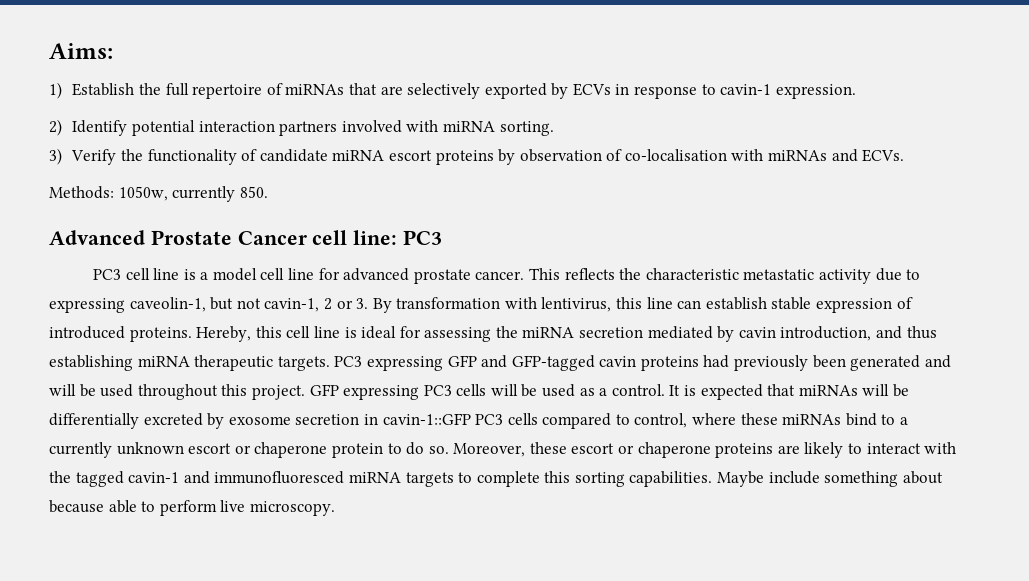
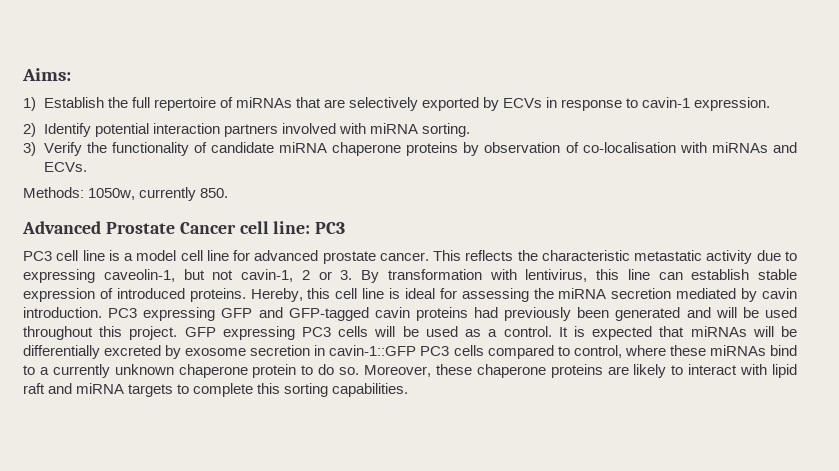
- 3) Verify the functionality of candidate miRNA escort proteins by observation of co-localisation with miRNAs and ECVs.
+ 3) Verify the functionality of candidate miRNA chaperone proteins by observation of co-localisation with miRNAs and ECVs.
- Hereby, this cell line is ideal for assessing the miRNA secretion mediated by cavin introduction, and thus establishing miRNA therapeutic targets.
+ Hereby, this cell line is ideal for assessing the miRNA secretion mediated by cavin introduction.
- It is expected that miRNAs will be differentially excreted by exosome secretion in cavin-1::GFP PC3 cells compared to control, where these miRNAs bind to a currently unknown escort or chaperone protein to do so.
+ It is expected that miRNAs will be differentially excreted by exosome secretion in cavin-1::GFP PC3 cells compared to control, where these miRNAs bind to a currently unknown chaperone protein to do so.
- Moreover, these escort or chaperone proteins are likely to interact with the tagged cavin-1 and immunofluoresced miRNA targets to complete this sorting capabilities. Maybe include something about because able to perform live microscopy.
+ Moreover, these chaperone proteins are likely to interact with lipid raft and miRNA targets to complete this sorting capabilities.

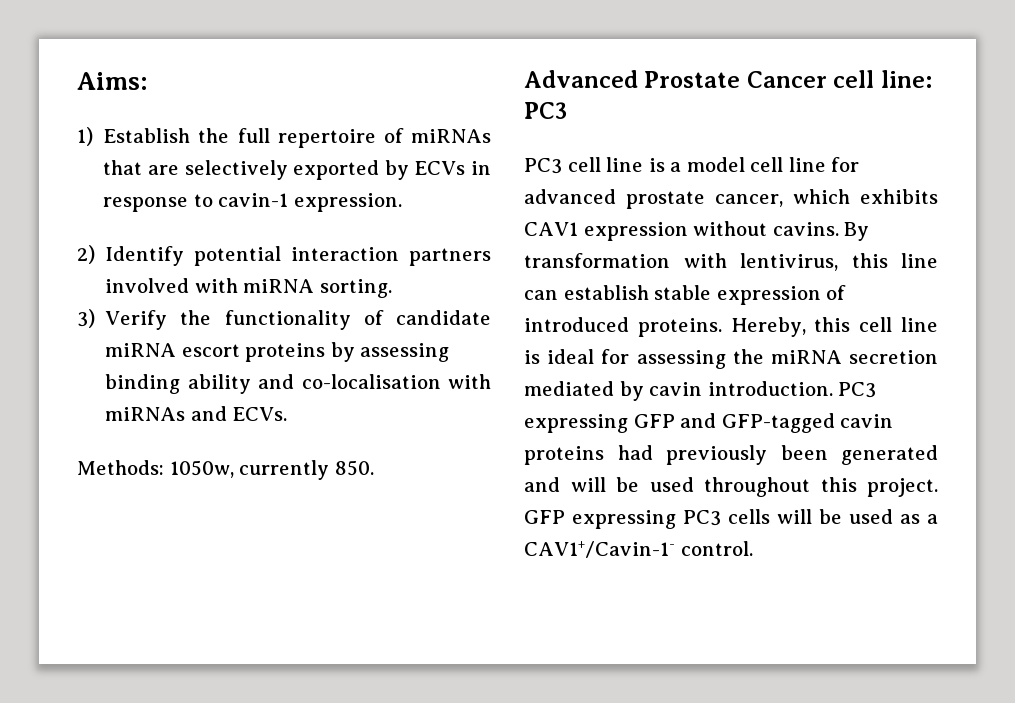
- 3) Verify the functionality of candidate miRNA chaperone proteins by observation of co-localisation with miRNAs and ECVs.
+ 3) Verify the functionality of candidate miRNA escort proteins by assessing binding ability and co-localisation with miRNAs and ECVs.
- PC3 cell line is a model cell line for advanced prostate cancer. This reflects the characteristic metastatic activity due to expressing caveolin-1, but not cavin-1, 2 or 3. By transformation with lentivirus, this line can establish stable expression of introduced proteins.
+ PC3 cell line is a model cell line for advanced prostate cancer, which exhibits CAV1 expression without cavins. By transformation with lentivirus, this line can establish stable expression of introduced proteins.
- GFP expressing PC3 cells will be used as a control. It is expected that miRNAs will be differentially excreted by exosome secretion in cavin-1::GFP PC3 cells compared to control, where these miRNAs bind to a currently unknown chaperone protein to do so. Moreover, these chaperone proteins are likely to interact with lipid raft and miRNA targets to complete this sorting capabilities.
+ GFP expressing PC3 cells will be used as a CAV1+/Cavin-1- control.

